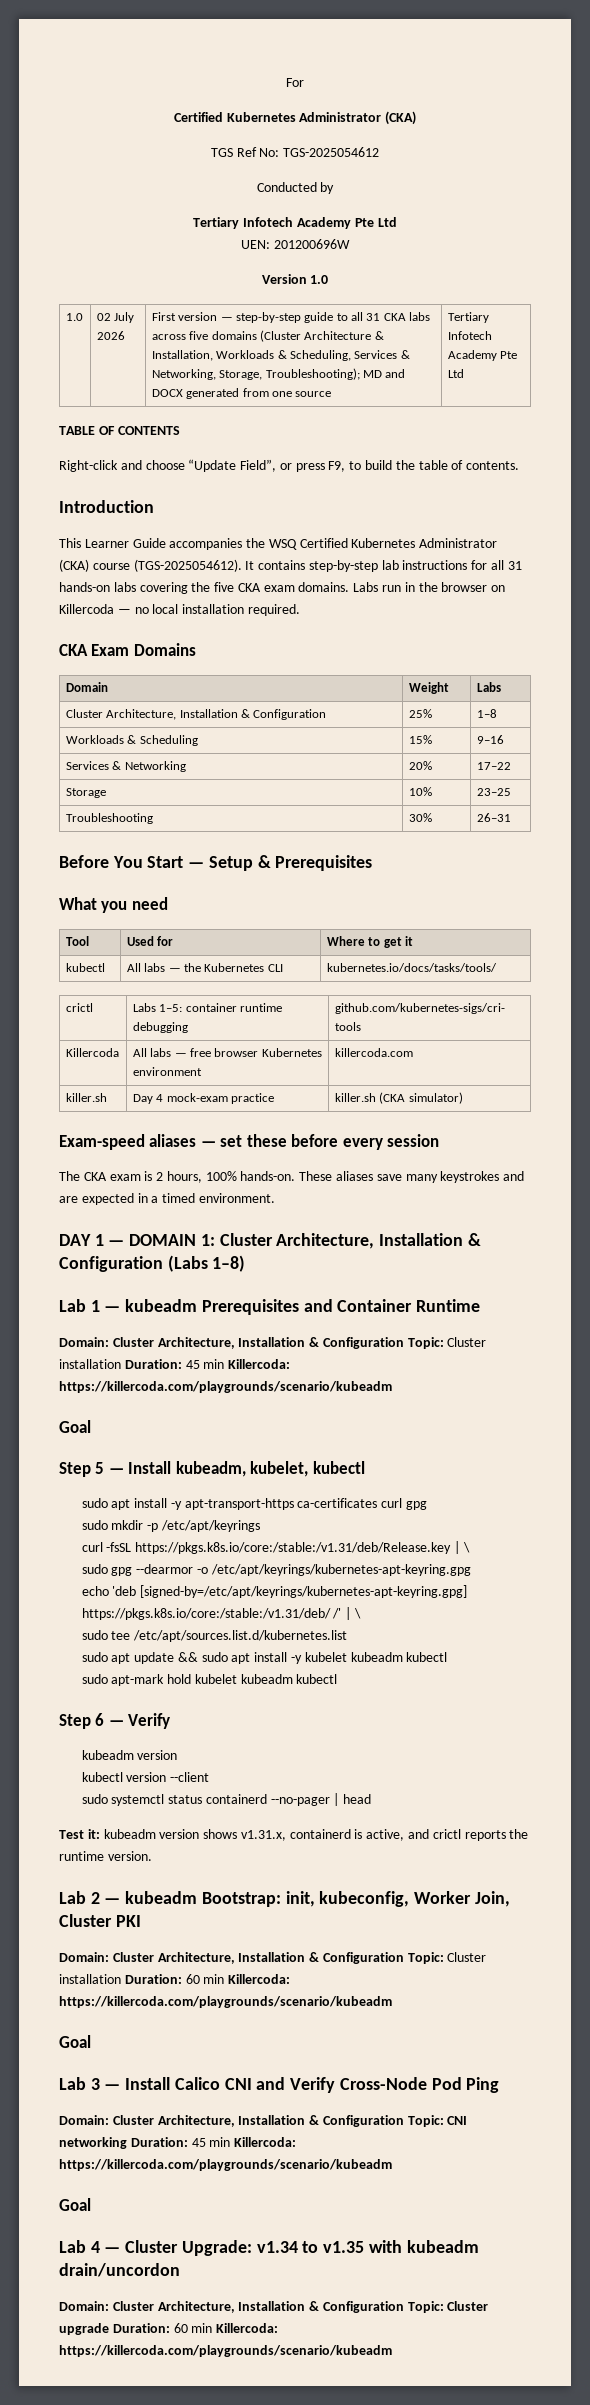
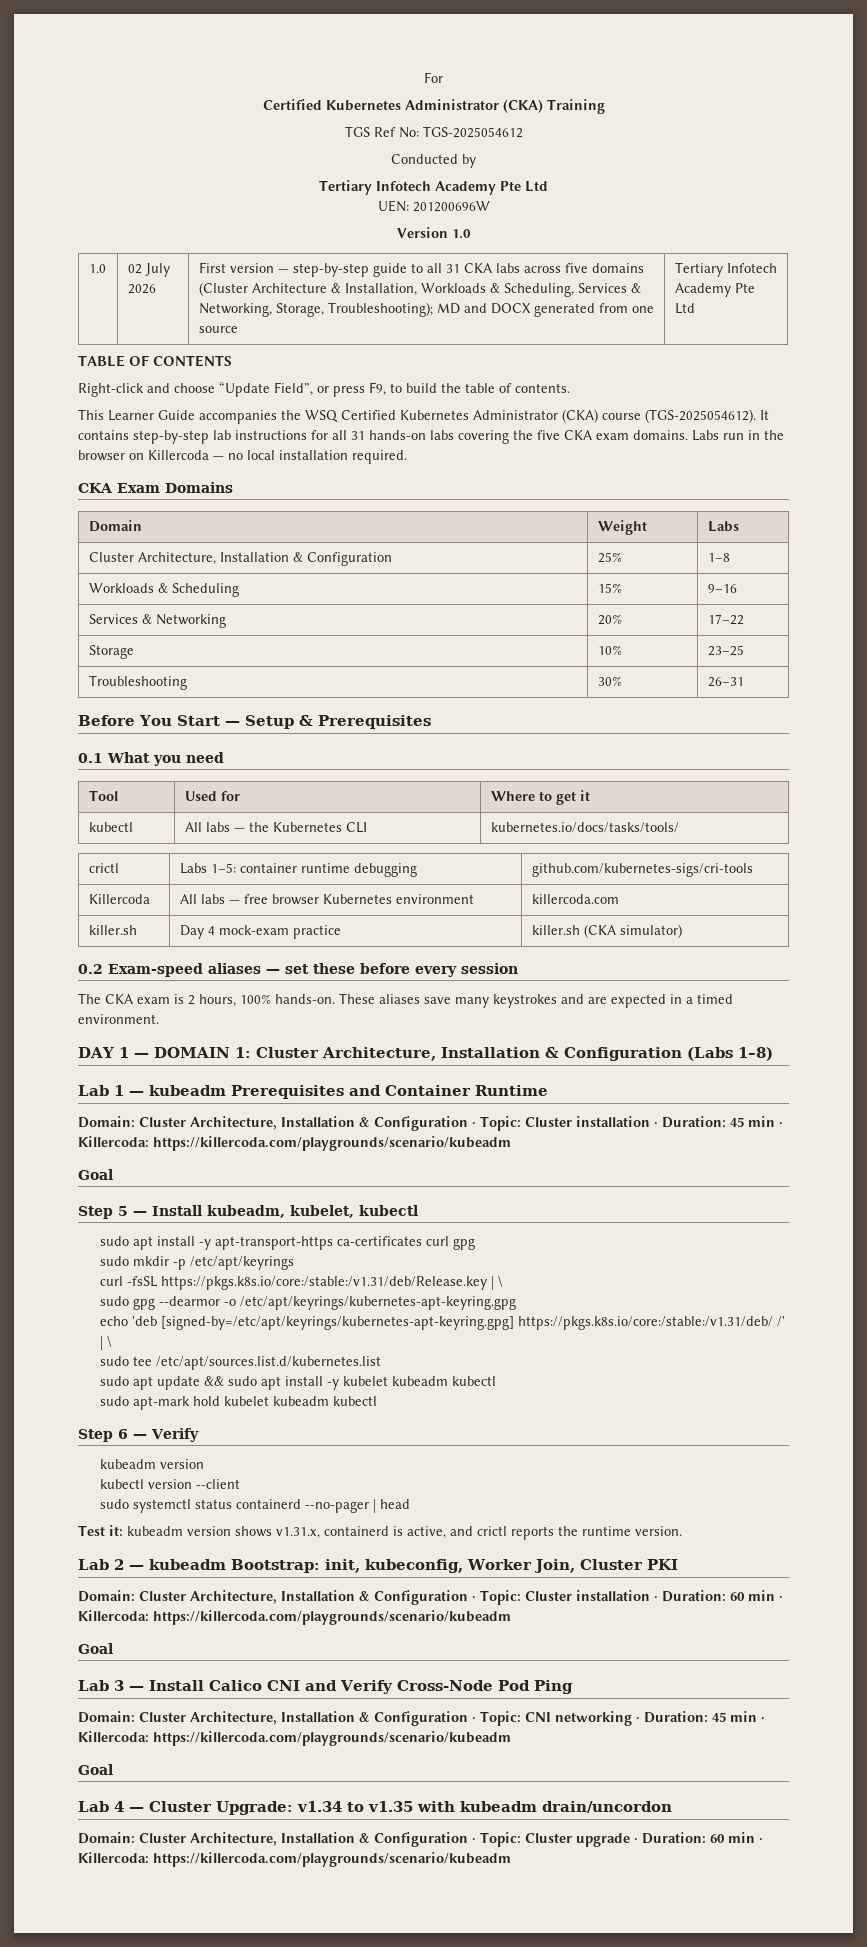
  For
- Certified Kubernetes Administrator (CKA)
+ Certified Kubernetes Administrator (CKA) Training
- Introduction
- What you need
+ 0.1 What you need
- Exam-speed aliases — set these before every session
+ 0.2 Exam-speed aliases — set these before every session
- Domain: Cluster Architecture, Installation & Configuration Topic: Cluster installation Duration: 45 min Killercoda: https://killercoda.com/playgrounds/scenario/kubeadm
+ Domain: Cluster Architecture, Installation & Configuration · Topic: Cluster installation · Duration: 45 min · Killercoda: https://killercoda.com/playgrounds/scenario/kubeadm
- Domain: Cluster Architecture, Installation & Configuration Topic: Cluster installation Duration: 60 min Killercoda: https://killercoda.com/playgrounds/scenario/kubeadm
+ Domain: Cluster Architecture, Installation & Configuration · Topic: Cluster installation · Duration: 60 min · Killercoda: https://killercoda.com/playgrounds/scenario/kubeadm
- Domain: Cluster Architecture, Installation & Configuration Topic: CNI networking Duration: 45 min Killercoda: https://killercoda.com/playgrounds/scenario/kubeadm
+ Domain: Cluster Architecture, Installation & Configuration · Topic: CNI networking · Duration: 45 min · Killercoda: https://killercoda.com/playgrounds/scenario/kubeadm
- Domain: Cluster Architecture, Installation & Configuration Topic: Cluster upgrade Duration: 60 min Killercoda: https://killercoda.com/playgrounds/scenario/kubeadm
+ Domain: Cluster Architecture, Installation & Configuration · Topic: Cluster upgrade · Duration: 60 min · Killercoda: https://killercoda.com/playgrounds/scenario/kubeadm

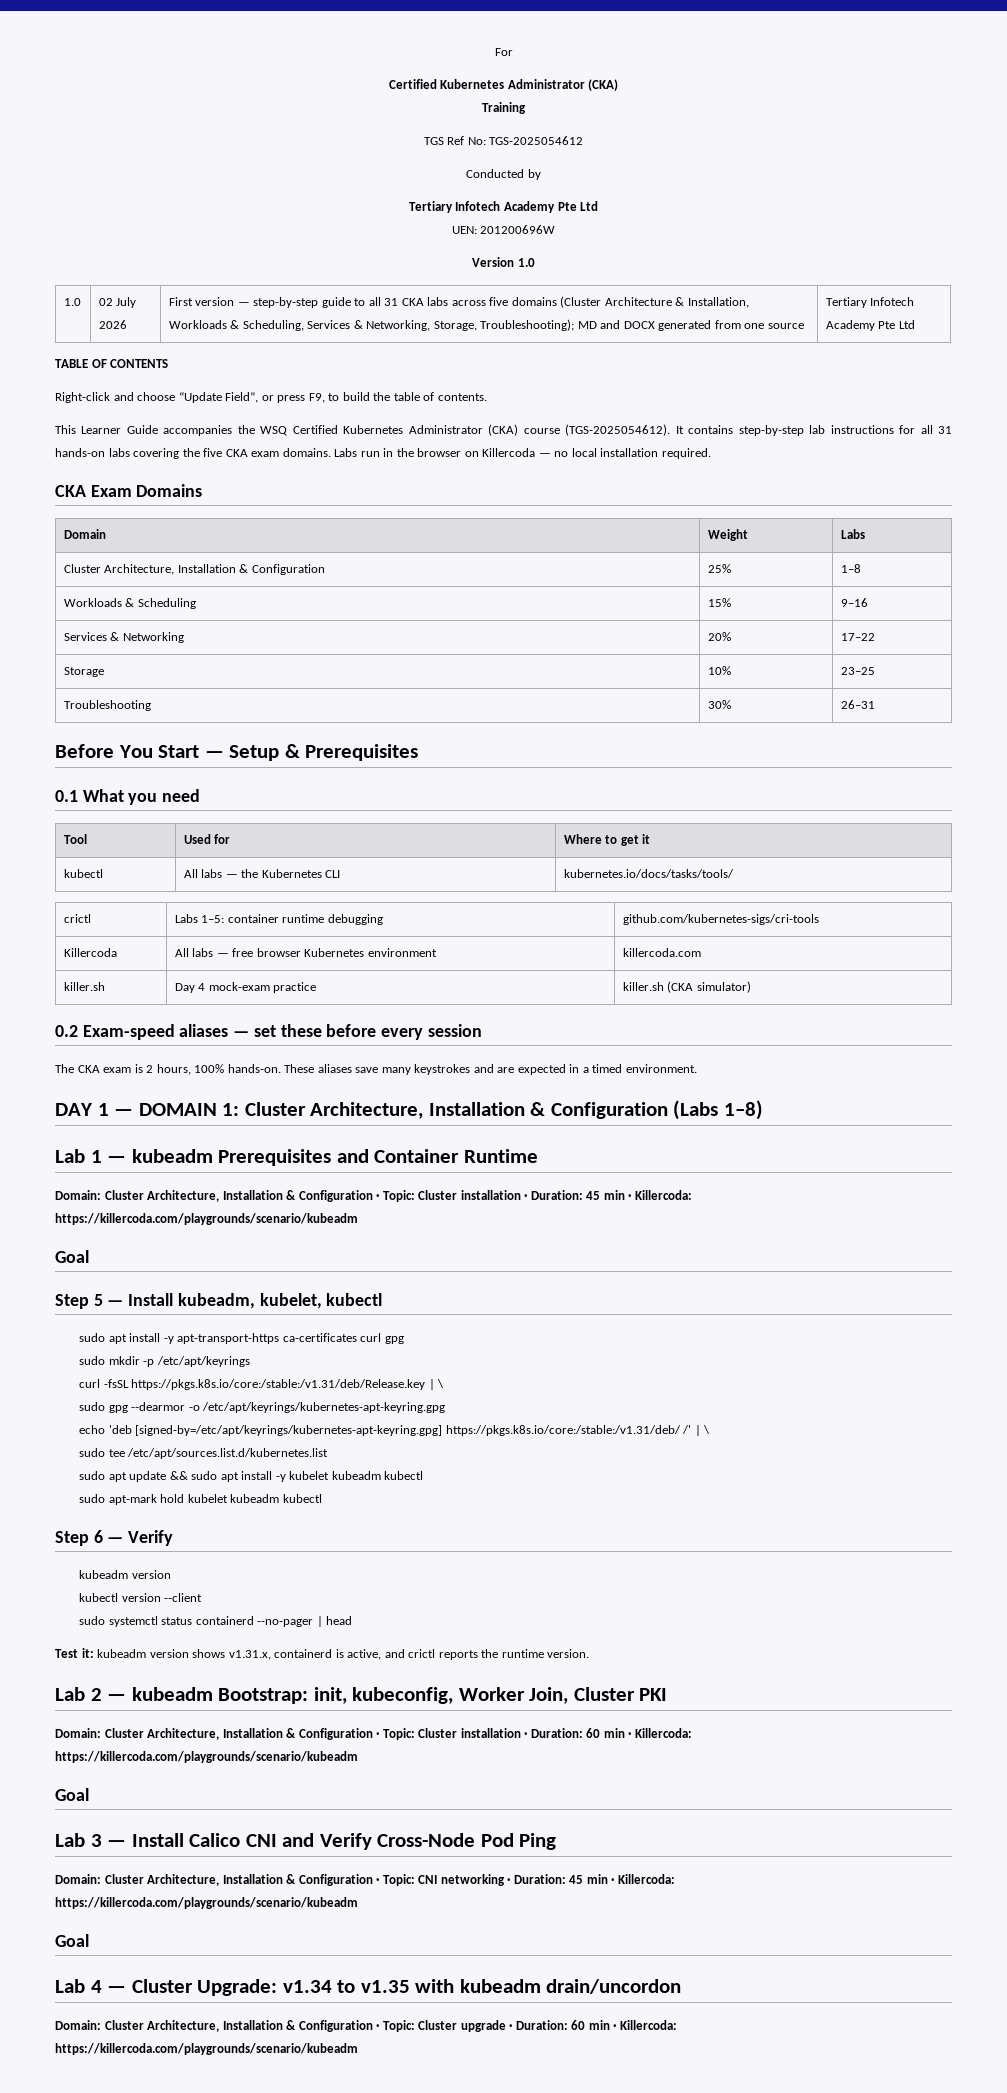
  For
- Certified Kubernetes Administrator (CKA) Training
+ Certified Kubernetes Administrator (CKA)
+ Training

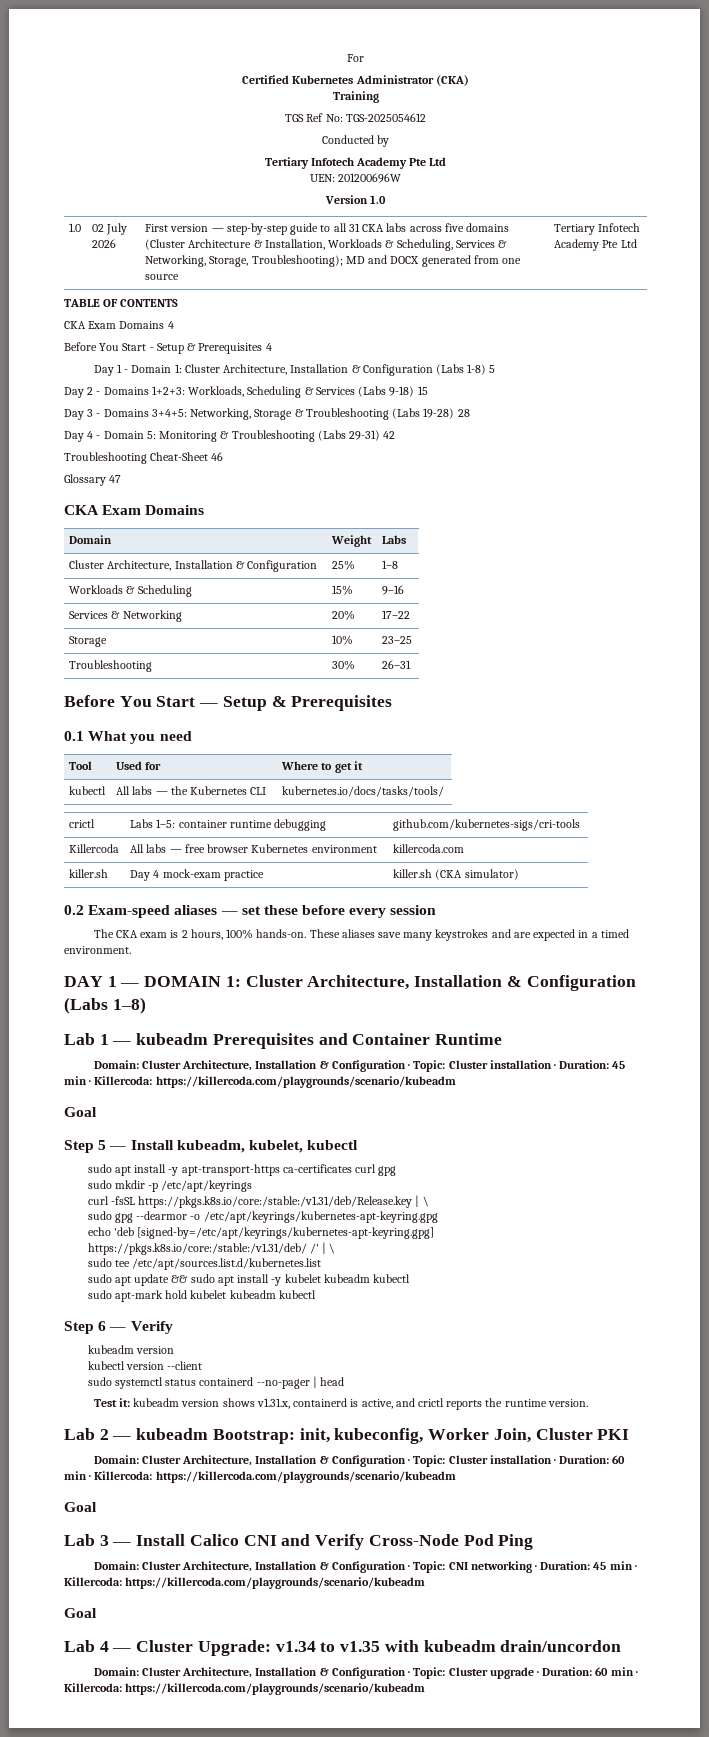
- Right-click and choose “Update Field”, or press F9, to build the table of contents.
- This Learner Guide accompanies the WSQ Certified Kubernetes Administrator (CKA) course (TGS-2025054612). It contains step-by-step lab instructions for all 31 hands-on labs covering the five CKA exam domains. Labs run in the browser on Killercoda — no local installation required.
+ CKA Exam Domains 4
+ Before You Start - Setup & Prerequisites 4
+ Day 1 - Domain 1: Cluster Architecture, Installation & Configuration (Labs 1-8) 5
+ Day 2 - Domains 1+2+3: Workloads, Scheduling & Services (Labs 9-18) 15
+ Day 3 - Domains 3+4+5: Networking, Storage & Troubleshooting (Labs 19-28) 28
+ Day 4 - Domain 5: Monitoring & Troubleshooting (Labs 29-31) 42
+ Troubleshooting Cheat-Sheet 46
+ Glossary 47

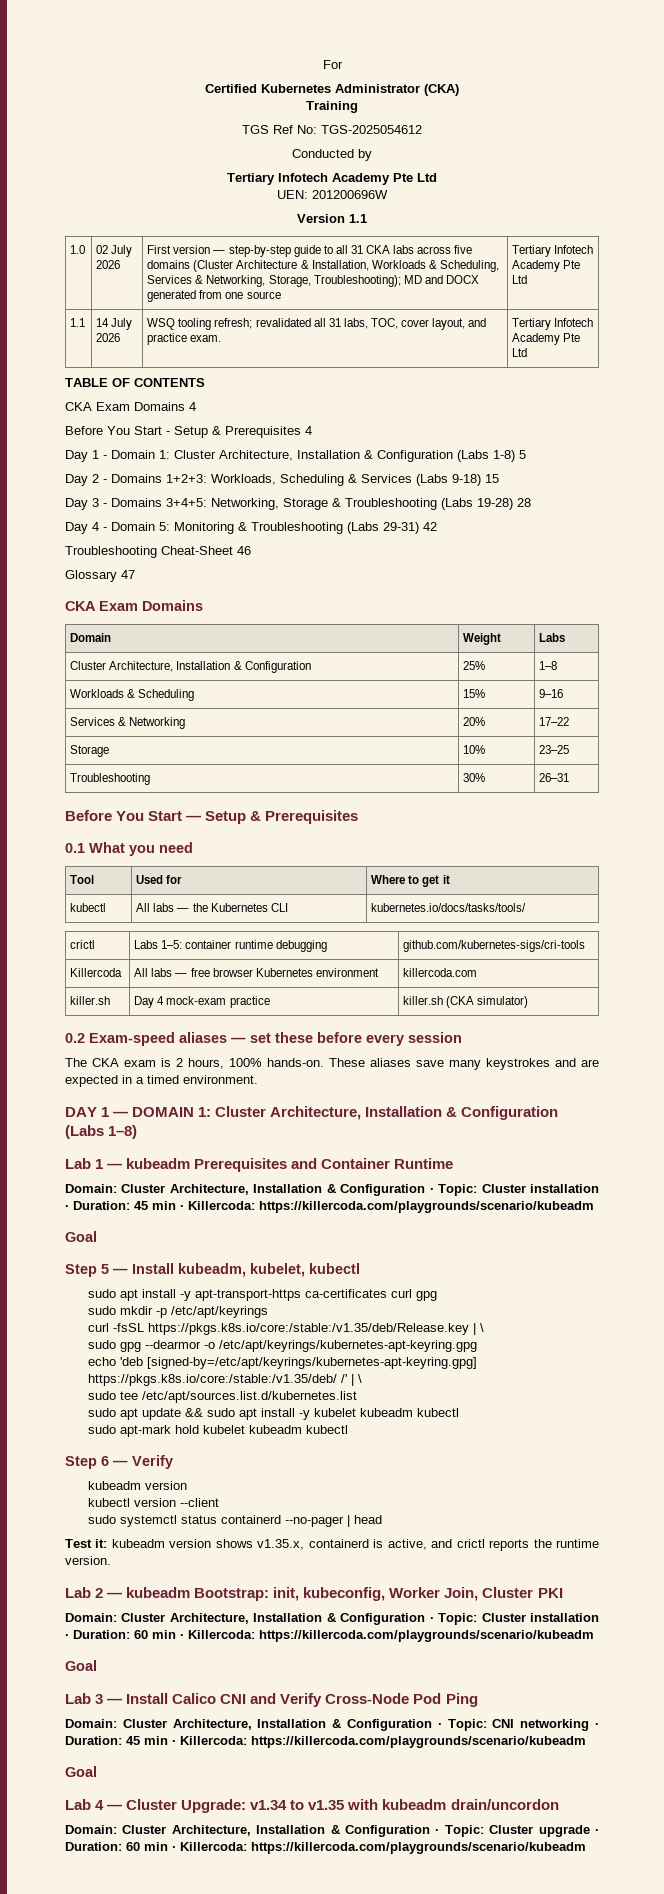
- Version 1.0
+ Version 1.1
+ 1.1 | 14 July 2026 | WSQ tooling refresh; revalidated all 31 labs, TOC, cover layout, and practice exam. | Tertiary Infotech Academy Pte Ltd
- curl -fsSL https://pkgs.k8s.io/core:/stable:/v1.31/deb/Release.key | \
+ curl -fsSL https://pkgs.k8s.io/core:/stable:/v1.35/deb/Release.key | \
- echo 'deb [signed-by=/etc/apt/keyrings/kubernetes-apt-keyring.gpg] https://pkgs.k8s.io/core:/stable:/v1.31/deb/ /' | \
+ echo 'deb [signed-by=/etc/apt/keyrings/kubernetes-apt-keyring.gpg] https://pkgs.k8s.io/core:/stable:/v1.35/deb/ /' | \
- Test it: kubeadm version shows v1.31.x, containerd is active, and crictl reports the runtime version.
+ Test it: kubeadm version shows v1.35.x, containerd is active, and crictl reports the runtime version.

